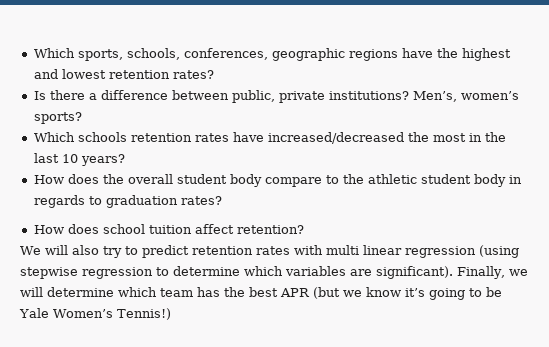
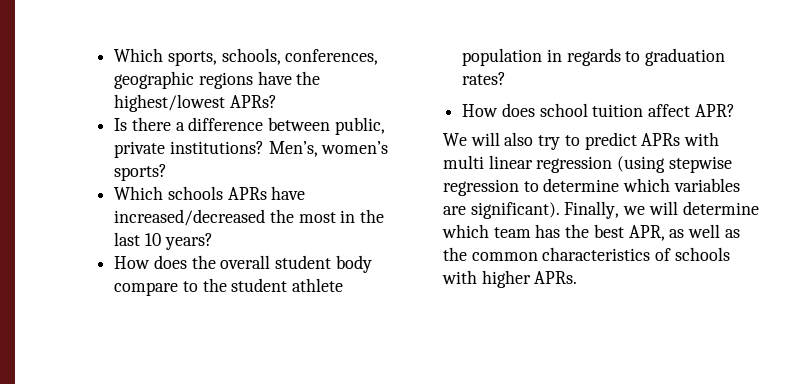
- Which sports, schools, conferences, geographic regions have the highest and lowest retention rates?
+ Which sports, schools, conferences, geographic regions have the highest/lowest APRs?
- Which schools retention rates have increased/decreased the most in the last 10 years?
+ Which schools APRs have increased/decreased the most in the last 10 years?
- How does the overall student body compare to the athletic student body in regards to graduation rates?
+ How does the overall student body compare to the student athlete population in regards to graduation rates?
- How does school tuition affect retention?
+ How does school tuition affect APR?
- We will also try to predict retention rates with multi linear regression (using stepwise regression to determine which variables are significant).
+ We will also try to predict APRs with multi linear regression (using stepwise regression to determine which variables are significant).
- Finally, we will determine which team has the best APR (but we know it’s going to be Yale Women’s Tennis!)
+ Finally, we will determine which team has the best APR, as well as the common characteristics of schools with higher APRs.

